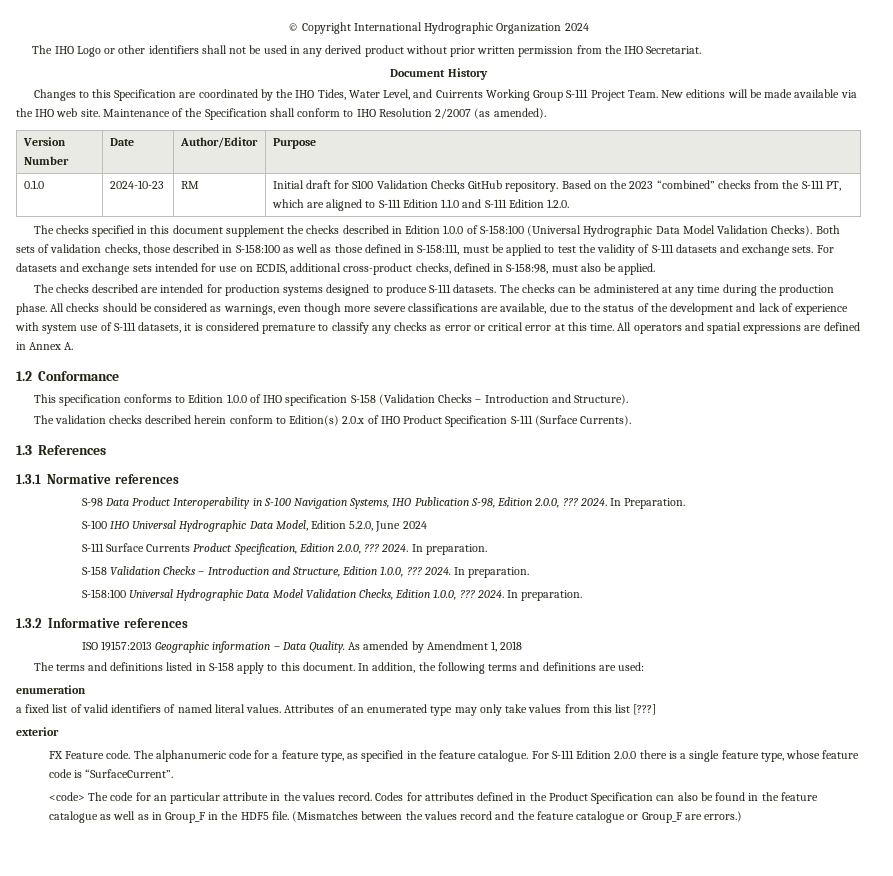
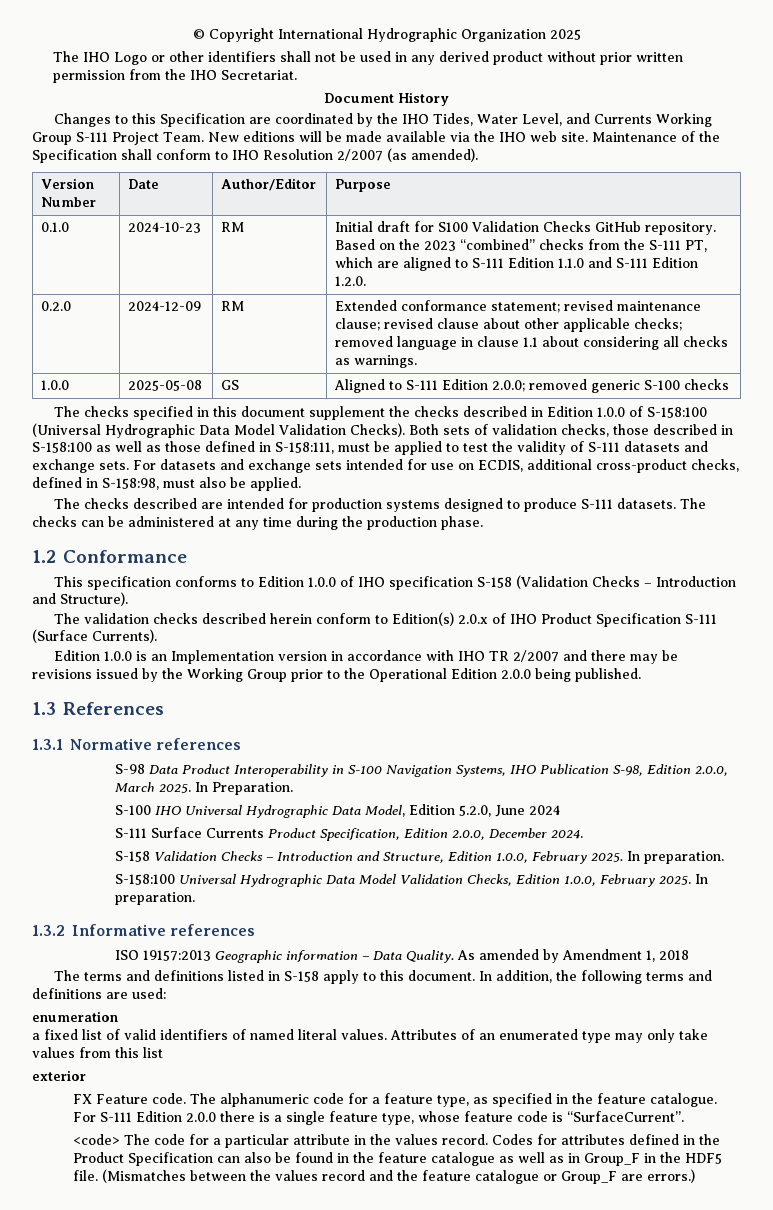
- © Copyright International Hydrographic Organization 2024
+ © Copyright International Hydrographic Organization 2025
- Changes to this Specification are coordinated by the IHO Tides, Water Level, and Cuirrents Working Group S-111 Project Team.
+ Changes to this Specification are coordinated by the IHO Tides, Water Level, and Currents Working Group S-111 Project Team.
+ 0.2.0 | 2024-12-09 | RM | Extended conformance statement; revised maintenance clause; revised clause about other applicable checks; removed language in clause 1.1 about considering all checks as warnings.
+ 1.0.0 | 2025-05-08 | GS | Aligned to S-111 Edition 2.0.0; removed generic S-100 checks
- All checks should be considered as warnings, even though more severe classifications are available, due to the status of the development and lack of experience with system use of S-111 datasets, it is considered premature to classify any checks as error or critical error at this time. All operators and spatial expressions are defined in Annex A.
+ Edition 1.0.0 is an Implementation version in accordance with IHO TR 2/2007 and there may be revisions issued by the Working Group prior to the Operational Edition 2.0.0 being published.
- S-98 Data Product Interoperability in S-100 Navigation Systems, IHO Publication S-98, Edition 2.0.0, ??? 2024.
+ S-98 Data Product Interoperability in S-100 Navigation Systems, IHO Publication S-98, Edition 2.0.0, March 2025.
- S-111 Surface Currents Product Specification, Edition 2.0.0, ??? 2024. In preparation.
+ S-111 Surface Currents Product Specification, Edition 2.0.0, December 2024.
- S-158 Validation Checks – Introduction and Structure, Edition 1.0.0, ??? 2024.
+ S-158 Validation Checks – Introduction and Structure, Edition 1.0.0, February 2025.
- S-158:100 Universal Hydrographic Data Model Validation Checks, Edition 1.0.0, ??? 2024.
+ S-158:100 Universal Hydrographic Data Model Validation Checks, Edition 1.0.0, February 2025.
- Attributes of an enumerated type may only take values from this list [???]
+ Attributes of an enumerated type may only take values from this list
- <code> The code for an particular attribute in the values record.
+ <code> The code for a particular attribute in the values record.

